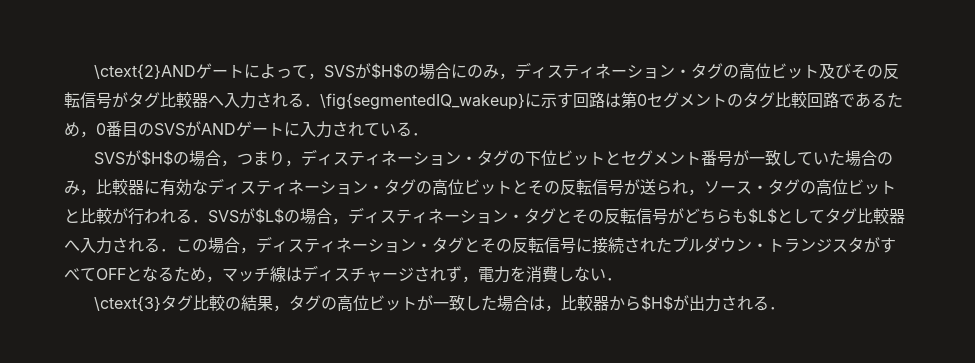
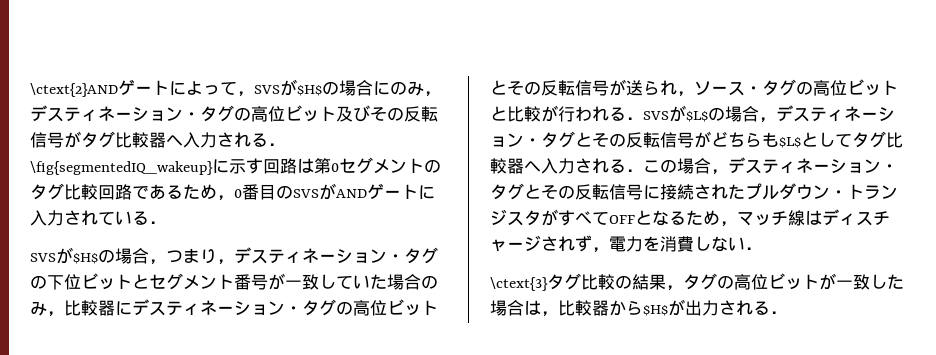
- \ctext{2}ANDゲートによって，SVSが$H$の場合にのみ，ディスティネーション・タグの高位ビット及びその反転信号がタグ比較器へ入力される．\fig{segmentedIQ_wakeup}に示す回路は第0セグメントのタグ比較回路であるため，0番目のSVSがANDゲートに入力されている．
+ \ctext{2}ANDゲートによって，SVSが$H$の場合にのみ，デスティネーション・タグの高位ビット及びその反転信号がタグ比較器へ入力される．\fig{segmentedIQ_wakeup}に示す回路は第0セグメントのタグ比較回路であるため，0番目のSVSがANDゲートに入力されている．
- SVSが$H$の場合，つまり，ディスティネーション・タグの下位ビットとセグメント番号が一致していた場合のみ，比較器に有効なディスティネーション・タグの高位ビットとその反転信号が送られ，ソース・タグの高位ビットと比較が行われる．SVSが$L$の場合，ディスティネーション・タグとその反転信号がどちらも$L$としてタグ比較器へ入力される．この場合，ディスティネーション・タグとその反転信号に接続されたプルダウン・トランジスタがすべてOFFとなるため，マッチ線はディスチャージされず，電力を消費しない．
+ SVSが$H$の場合，つまり，デスティネーション・タグの下位ビットとセグメント番号が一致していた場合のみ，比較器にデスティネーション・タグの高位ビットとその反転信号が送られ，ソース・タグの高位ビットと比較が行われる．SVSが$L$の場合，デスティネーション・タグとその反転信号がどちらも$L$としてタグ比較器へ入力される．この場合，デスティネーション・タグとその反転信号に接続されたプルダウン・トランジスタがすべてOFFとなるため，マッチ線はディスチャージされず，電力を消費しない．

